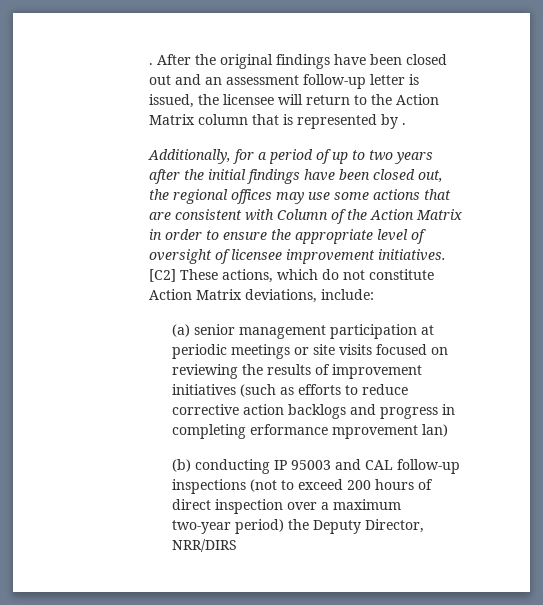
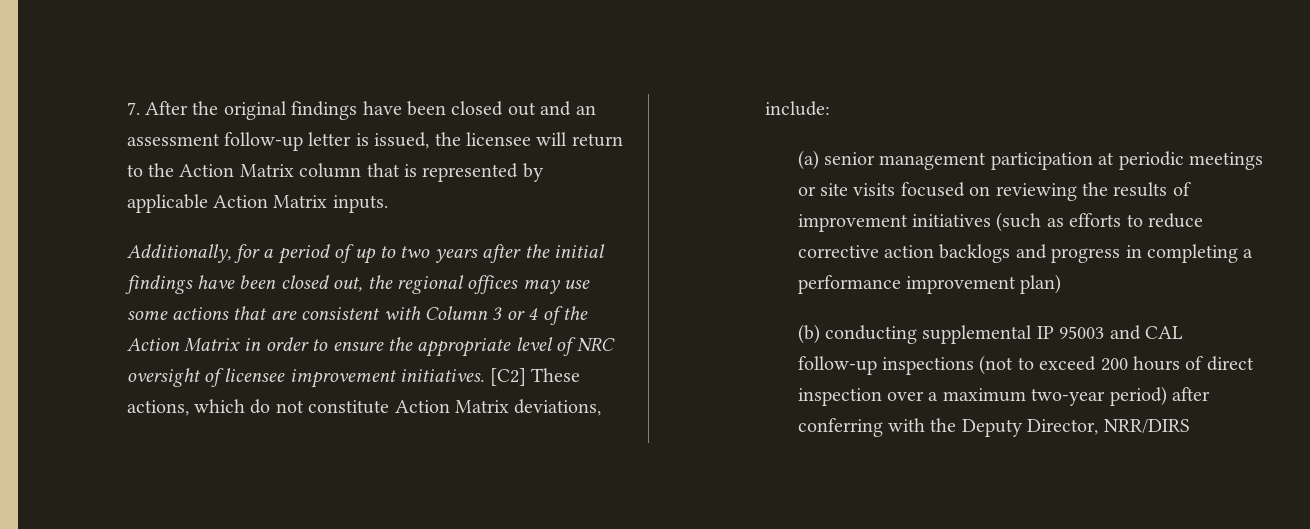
- . After the original findings have been closed out and an assessment follow-up letter is issued, the licensee will return to the Action Matrix column that is represented by .
+ 7. After the original findings have been closed out and an assessment follow-up letter is issued, the licensee will return to the Action Matrix column that is represented by applicable Action Matrix inputs.
- Additionally, for a period of up to two years after the initial findings have been closed out, the regional offices may use some actions that are consistent with Column of the Action Matrix in order to ensure the appropriate level of oversight of licensee improvement initiatives.
+ Additionally, for a period of up to two years after the initial findings have been closed out, the regional offices may use some actions that are consistent with Column 3 or 4 of the Action Matrix in order to ensure the appropriate level of NRC oversight of licensee improvement initiatives.
- (a) senior management participation at periodic meetings or site visits focused on reviewing the results of improvement initiatives (such as efforts to reduce corrective action backlogs and progress in completing erformance mprovement lan)
+ (a) senior management participation at periodic meetings or site visits focused on reviewing the results of improvement initiatives (such as efforts to reduce corrective action backlogs and progress in completing a performance improvement plan)
- (b) conducting IP 95003 and CAL follow-up inspections (not to exceed 200 hours of direct inspection over a maximum two-year period) the Deputy Director, NRR/DIRS
+ (b) conducting supplemental IP 95003 and CAL follow-up inspections (not to exceed 200 hours of direct inspection over a maximum two-year period) after conferring with the Deputy Director, NRR/DIRS

